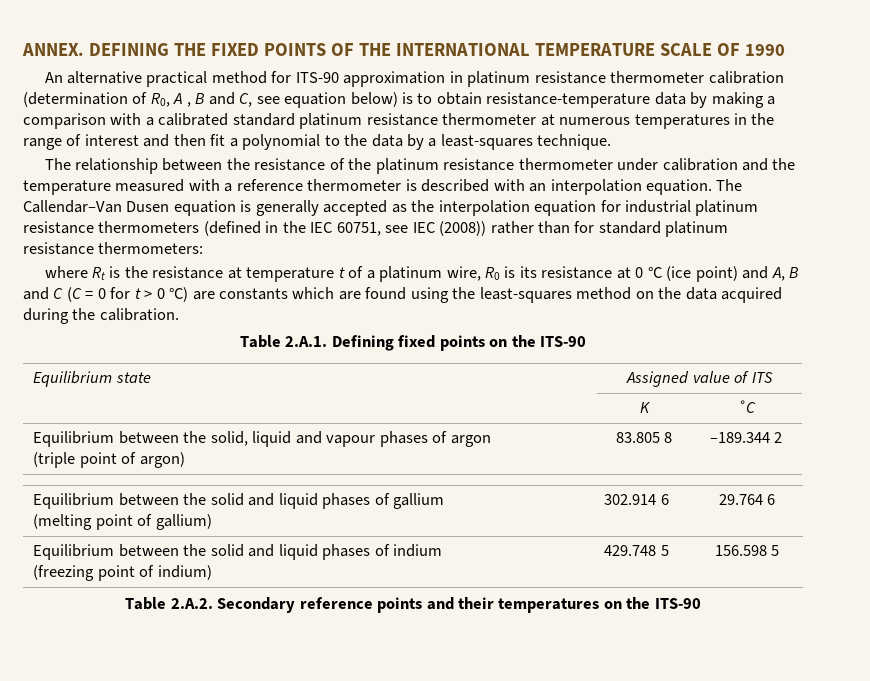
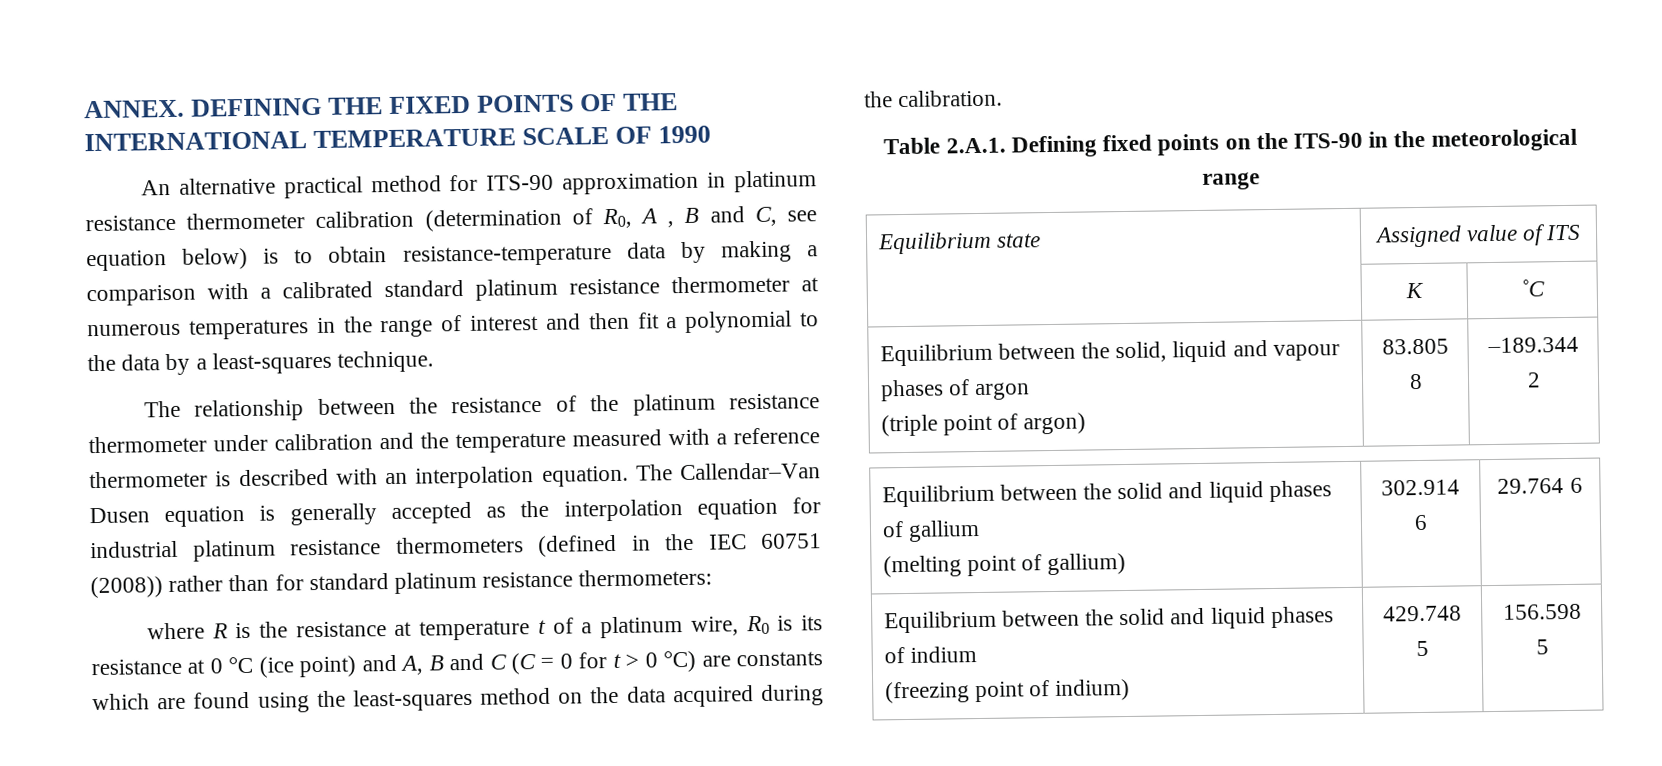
- The Callendar–Van Dusen equation is generally accepted as the interpolation equation for industrial platinum resistance thermometers (defined in the IEC 60751, see IEC (2008)) rather than for standard platinum resistance thermometers:
+ The Callendar–Van Dusen equation is generally accepted as the interpolation equation for industrial platinum resistance thermometers (defined in the IEC 60751 (2008)) rather than for standard platinum resistance thermometers:
- where Rt is the resistance at temperature t of a platinum wire, R0 is its resistance at 0 °C (ice point) and A, B and C (C = 0 for t > 0 °C) are constants which are found using the least-squares method on the data acquired during the calibration.
+ where R is the resistance at temperature t of a platinum wire, R0 is its resistance at 0 °C (ice point) and A, B and C (C = 0 for t > 0 °C) are constants which are found using the least-squares method on the data acquired during the calibration.
- Table 2.A.1. Defining fixed points on the ITS-90
+ Table 2.A.1. Defining fixed points on the ITS-90 in the meteorological range
- Table 2.A.2. Secondary reference points and their temperatures on the ITS-90

